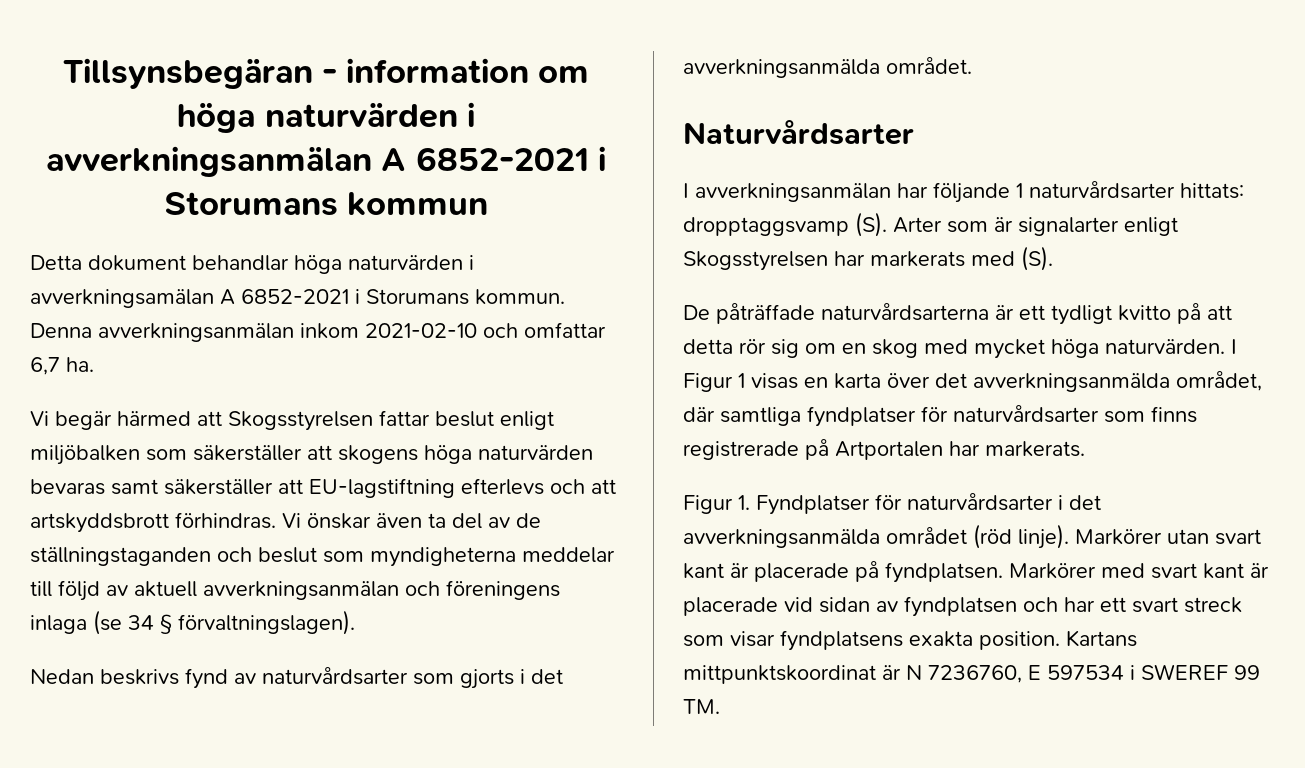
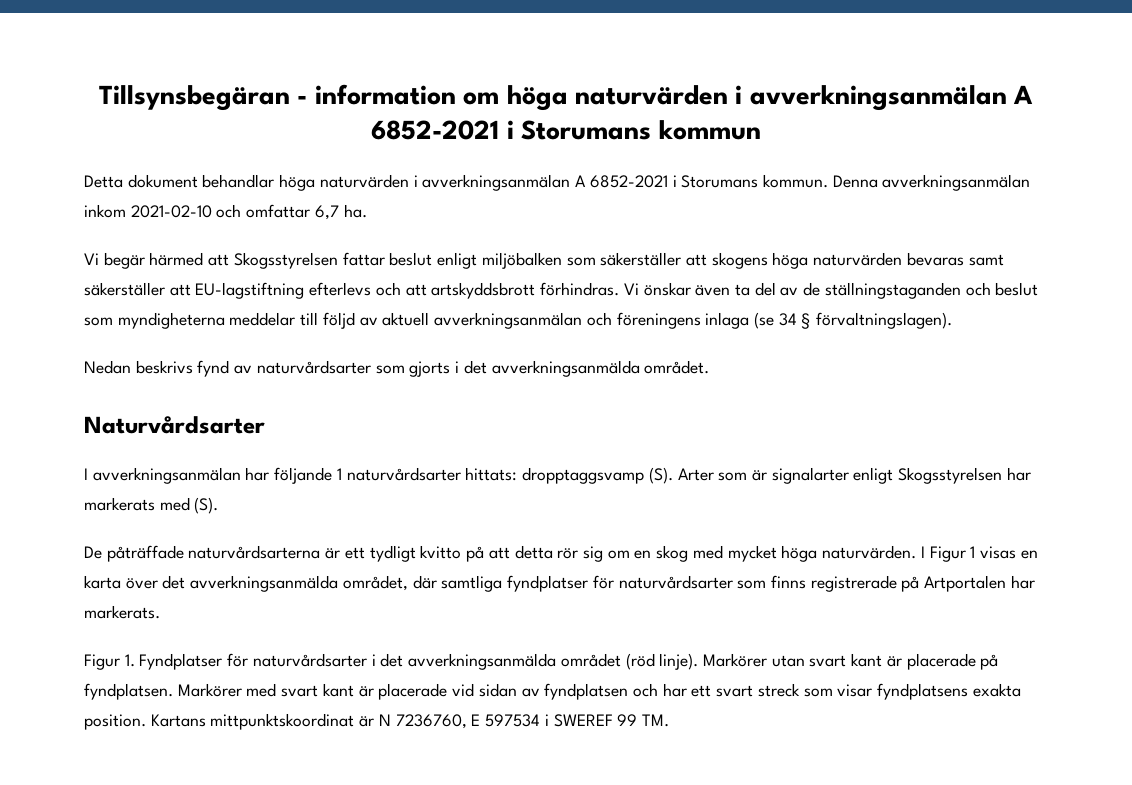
- Detta dokument behandlar höga naturvärden i avverkningsamälan A 6852-2021 i Storumans kommun.
+ Detta dokument behandlar höga naturvärden i avverkningsanmälan A 6852-2021 i Storumans kommun.

